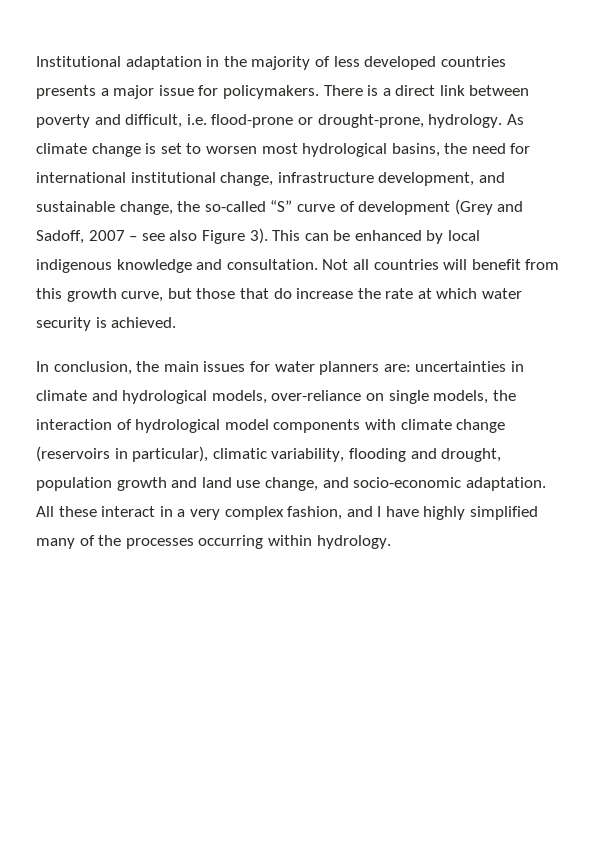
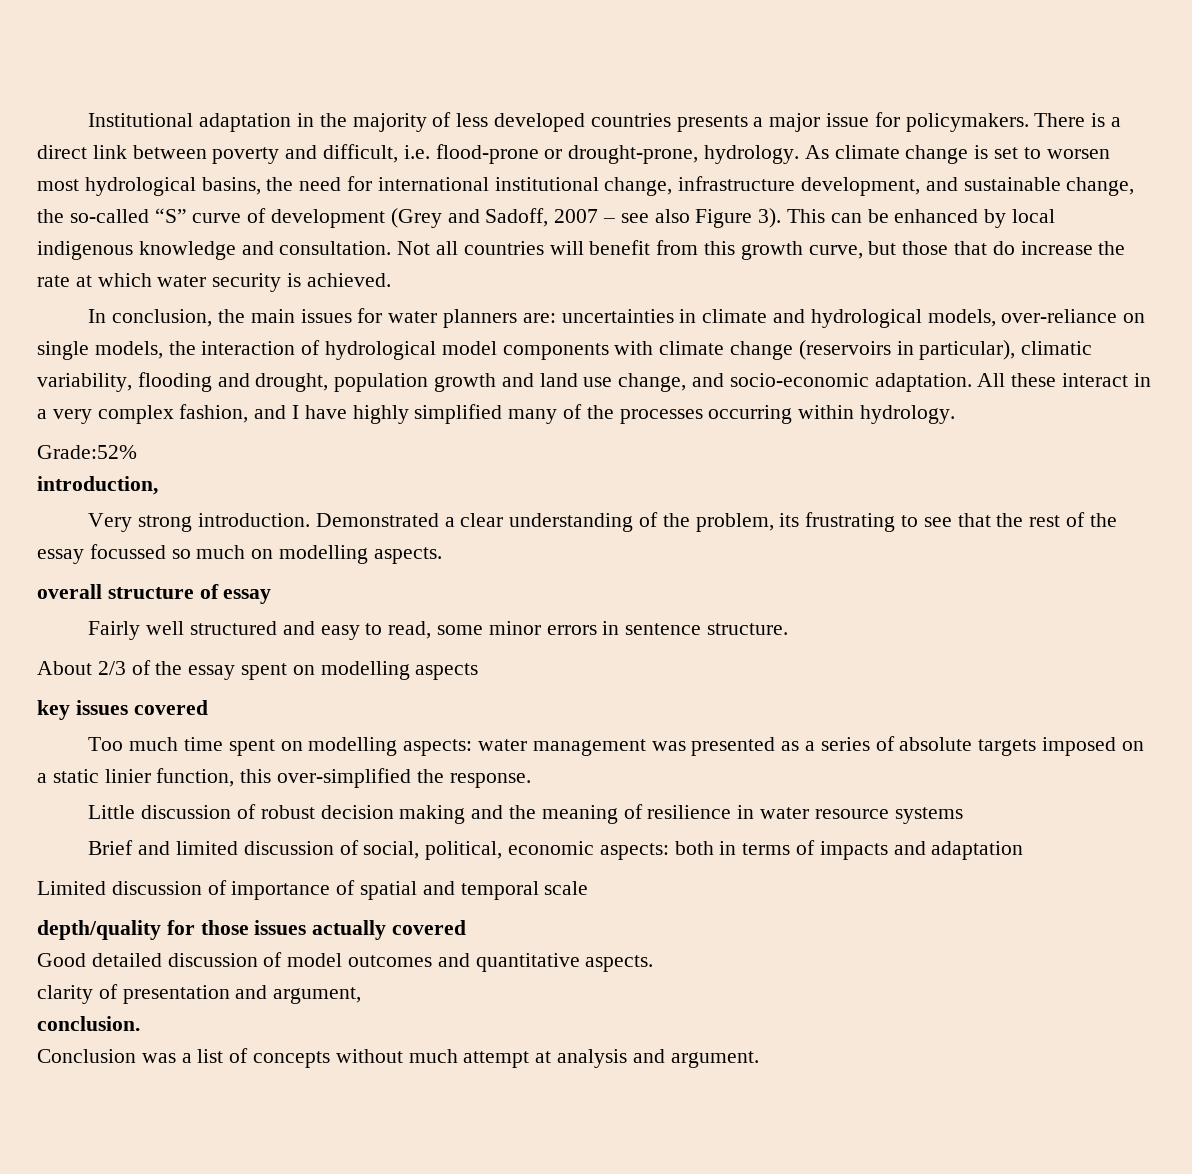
+ Grade:52%
+ introduction,
+ Very strong introduction. Demonstrated a clear understanding of the problem, its frustrating to see that the rest of the essay focussed so much on modelling aspects.
+ overall structure of essay
+ Fairly well structured and easy to read, some minor errors in sentence structure.
+ About 2/3 of the essay spent on modelling aspects
+ key issues covered
+ Too much time spent on modelling aspects: water management was presented as a series of absolute targets imposed on a static linier function, this over-simplified the response.
+ Little discussion of robust decision making and the meaning of resilience in water resource systems
+ Brief and limited discussion of social, political, economic aspects: both in terms of impacts and adaptation
+ Limited discussion of importance of spatial and temporal scale
+ depth/quality for those issues actually covered
+ Good detailed discussion of model outcomes and quantitative aspects.
+ clarity of presentation and argument,
+ conclusion.
+ Conclusion was a list of concepts without much attempt at analysis and argument.

